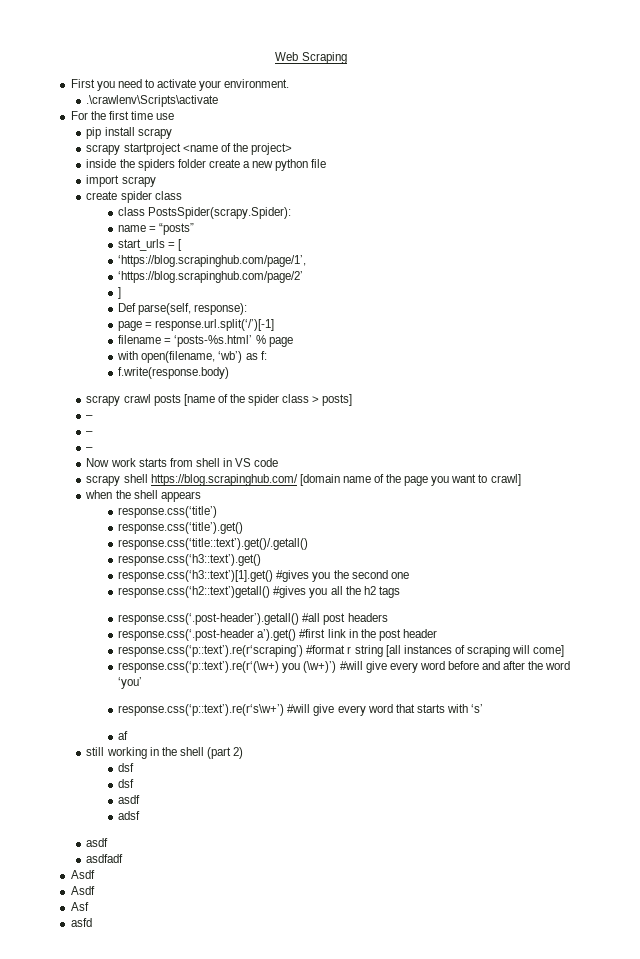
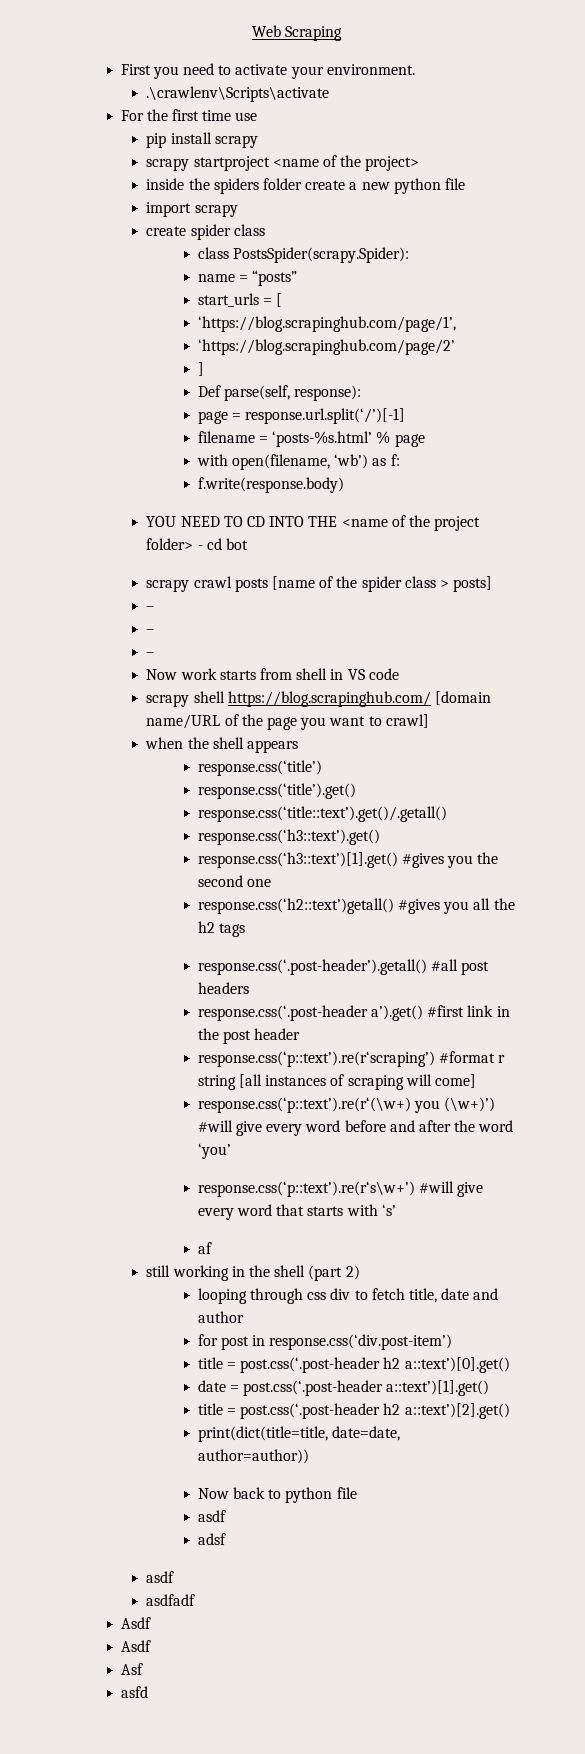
+ YOU NEED TO CD INTO THE <name of the project folder> - cd bot
- scrapy shell https://blog.scrapinghub.com/ [domain name of the page you want to crawl]
+ scrapy shell https://blog.scrapinghub.com/ [domain name/URL of the page you want to crawl]
  still working in the shell (part 2)
- dsf
- dsf
+ looping through css div to fetch title, date and author
+ for post in response.css(‘div.post-item’)
+ title = post.css(‘.post-header h2 a::text’)[0].get()
+ date = post.css(‘.post-header a::text’)[1].get()
+ title = post.css(‘.post-header h2 a::text’)[2].get()
+ print(dict(title=title, date=date, author=author))
+ Now back to python file

